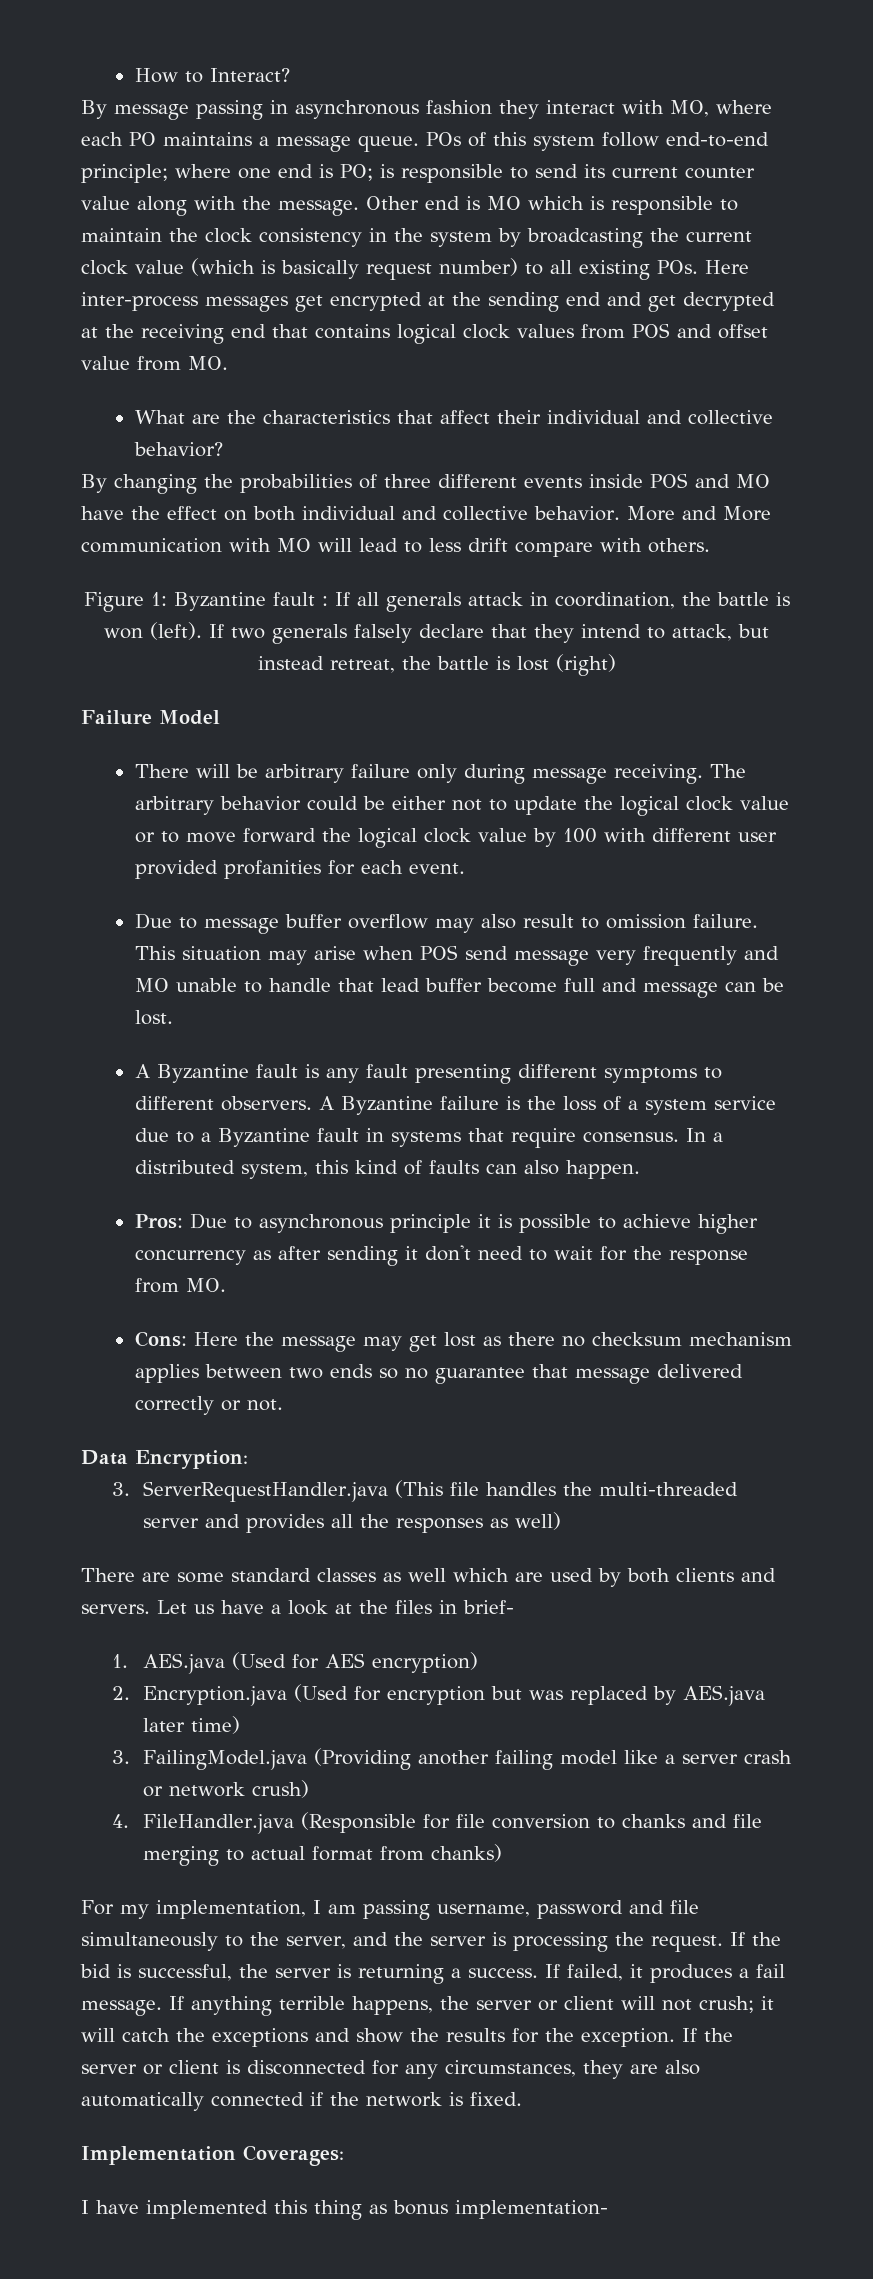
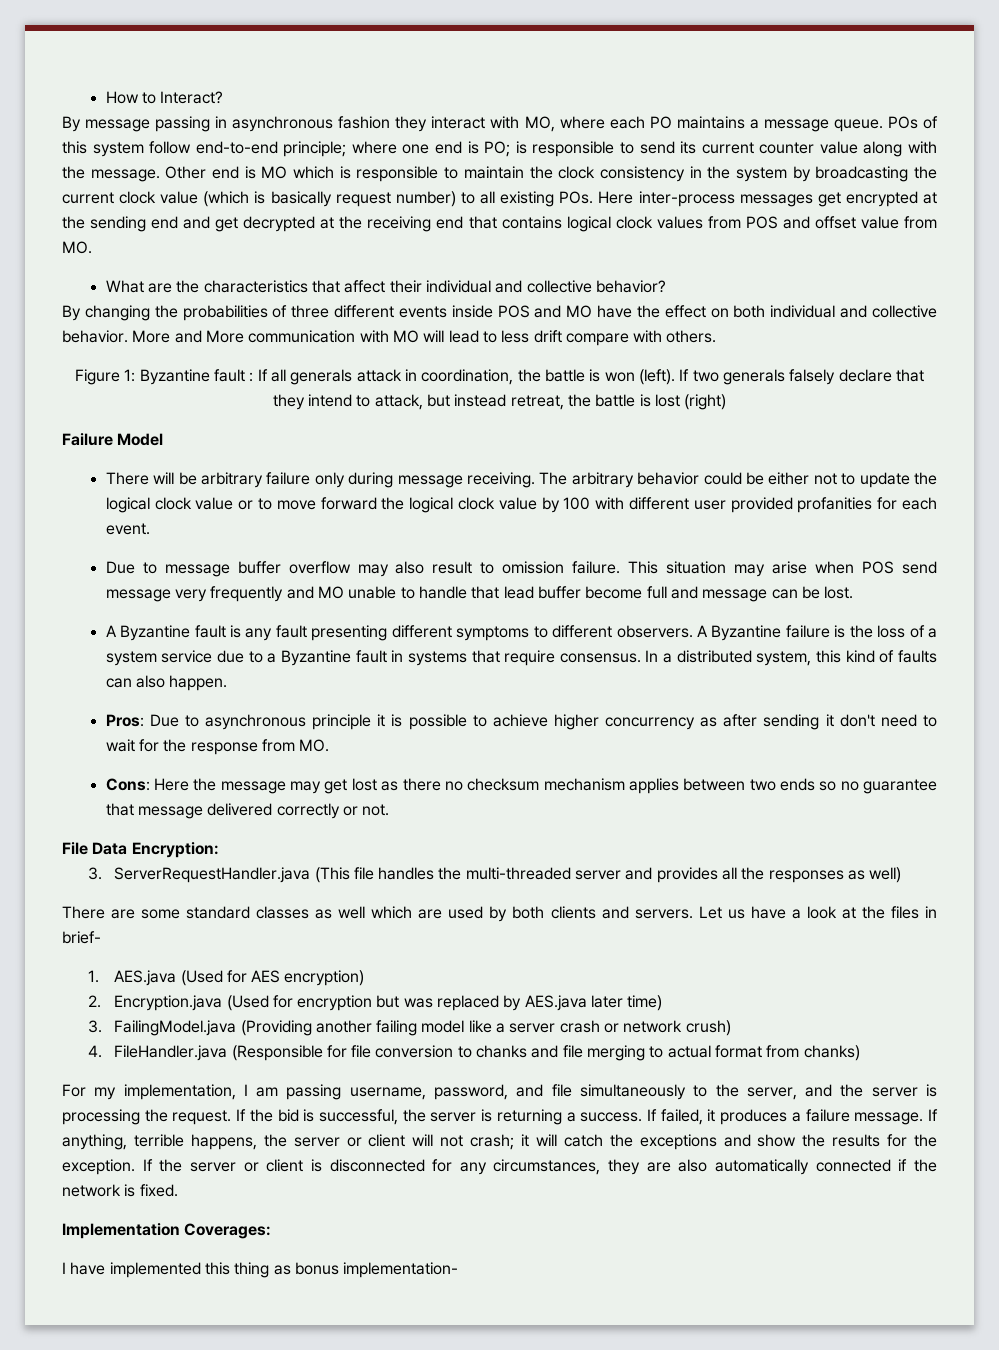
- Data Encryption:
+ File Data Encryption:
- For my implementation, I am passing username, password and file simultaneously to the server, and the server is processing the request.
+ For my implementation, I am passing username, password, and file simultaneously to the server, and the server is processing the request.
- If failed, it produces a fail message.
+ If failed, it produces a failure message.
- If anything terrible happens, the server or client will not crush; it will catch the exceptions and show the results for the exception.
+ If anything, terrible happens, the server or client will not crash; it will catch the exceptions and show the results for the exception.

